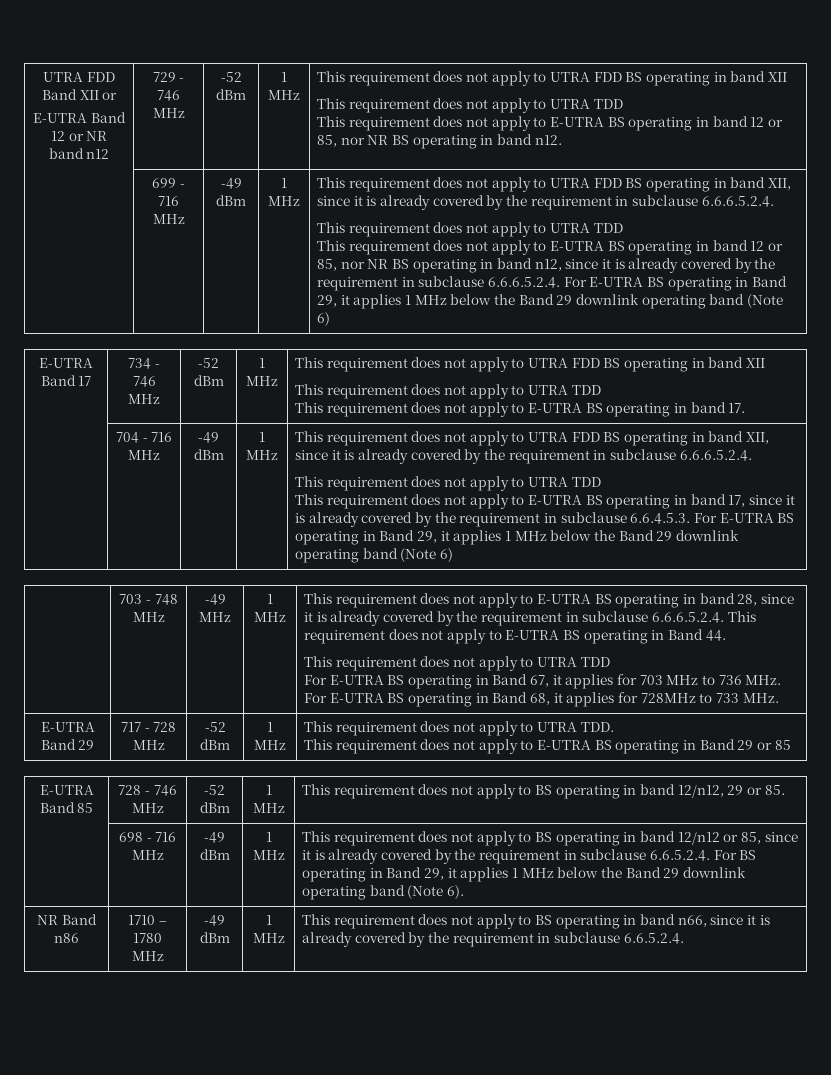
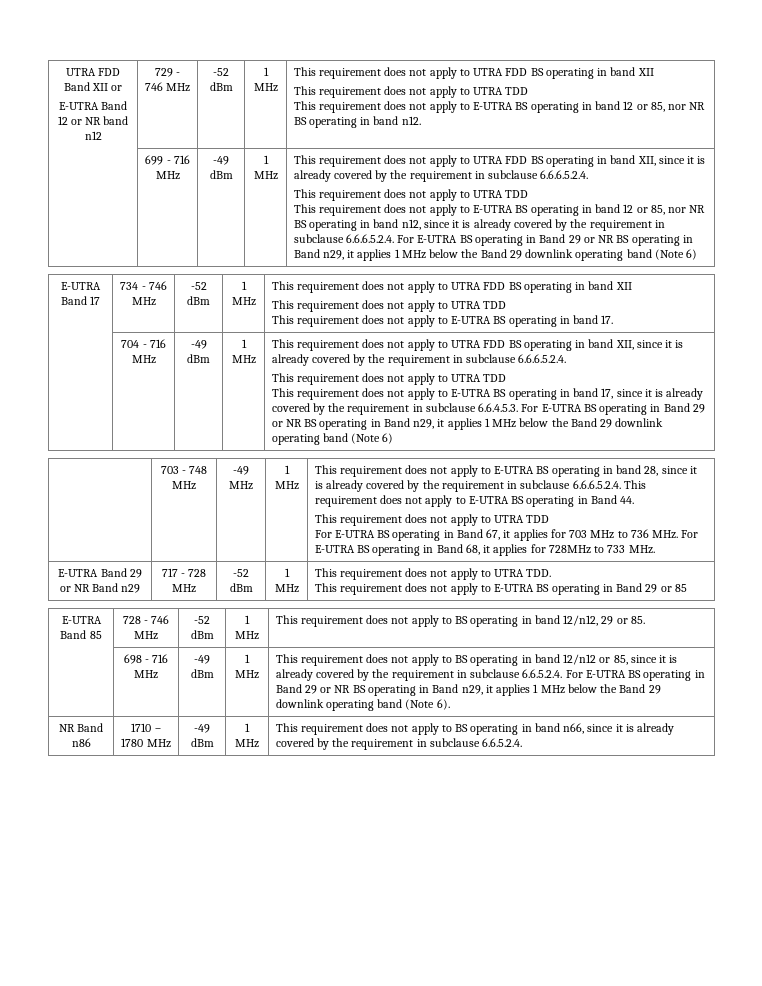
- This requirement does not apply to E-UTRA BS operating in band 12 or 85, nor NR BS operating in band n12, since it is already covered by the requirement in subclause 6.6.6.5.2.4. For E-UTRA BS operating in Band 29, it applies 1 MHz below the Band 29 downlink operating band (Note 6)
+ This requirement does not apply to E-UTRA BS operating in band 12 or 85, nor NR BS operating in band n12, since it is already covered by the requirement in subclause 6.6.6.5.2.4. For E-UTRA BS operating in Band 29 or NR BS operating in Band n29, it applies 1 MHz below the Band 29 downlink operating band (Note 6)
- This requirement does not apply to E-UTRA BS operating in band 17, since it is already covered by the requirement in subclause 6.6.4.5.3. For E-UTRA BS operating in Band 29, it applies 1 MHz below the Band 29 downlink operating band (Note 6)
+ This requirement does not apply to E-UTRA BS operating in band 17, since it is already covered by the requirement in subclause 6.6.4.5.3. For E-UTRA BS operating in Band 29 or NR BS operating in Band n29, it applies 1 MHz below the Band 29 downlink operating band (Note 6)
- E-UTRA Band 29 | 717 - 728 MHz | -52 dBm | 1 MHz | This requirement does not apply to UTRA TDD.
+ E-UTRA Band 29 or NR Band n29 | 717 - 728 MHz | -52 dBm | 1 MHz | This requirement does not apply to UTRA TDD.
- This requirement does not apply to BS operating in band 12/n12 or 85, since it is already covered by the requirement in subclause 6.6.5.2.4. For BS operating in Band 29, it applies 1 MHz below the Band 29 downlink operating band (Note 6).
+ This requirement does not apply to BS operating in band 12/n12 or 85, since it is already covered by the requirement in subclause 6.6.5.2.4. For E-UTRA BS operating in Band 29 or NR BS operating in Band n29, it applies 1 MHz below the Band 29 downlink operating band (Note 6).

